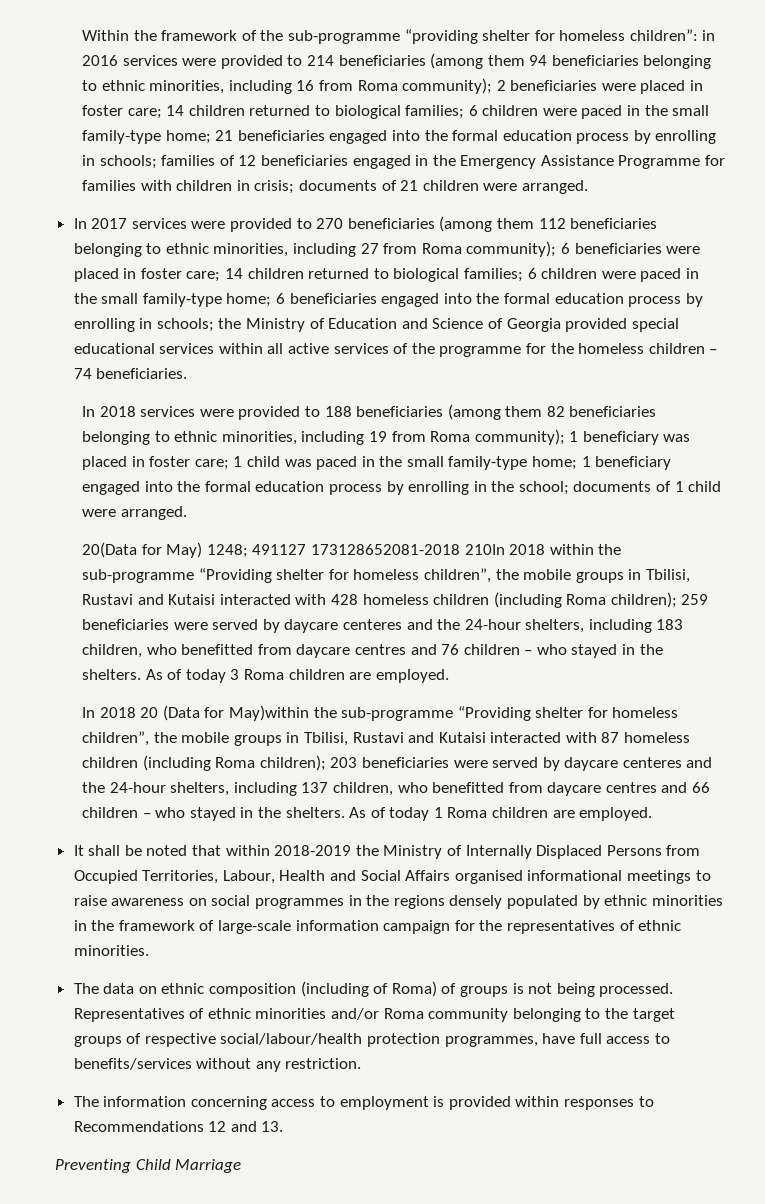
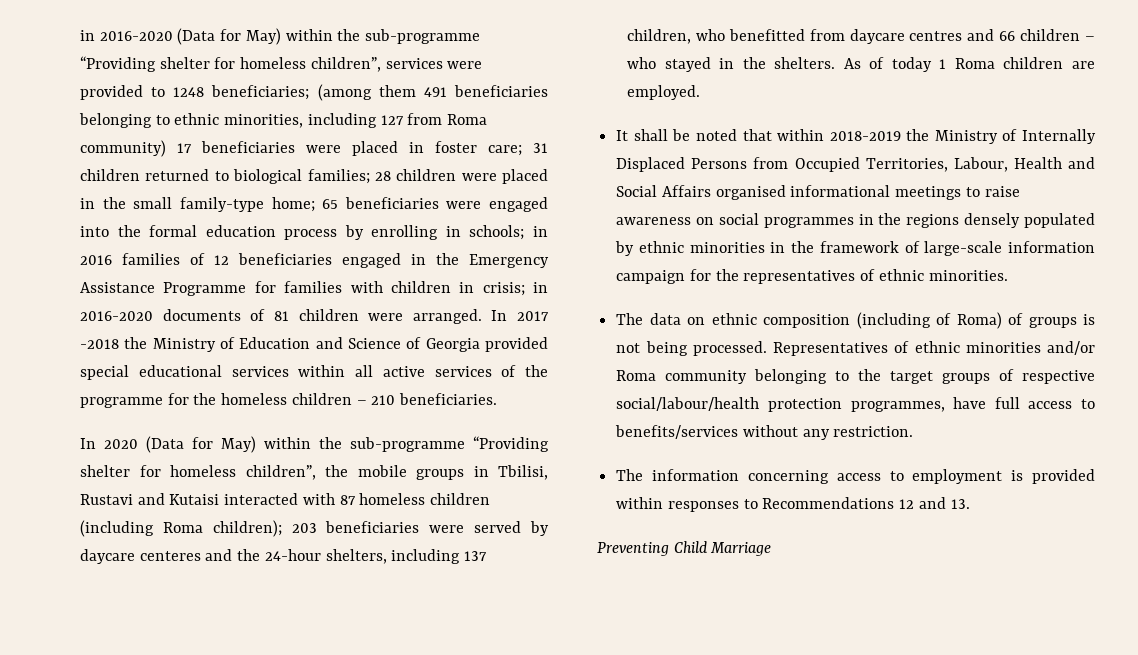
- Within the framework of the sub-programme “providing shelter for homeless children”: in 2016 services were provided to 214 beneficiaries (among them 94 beneficiaries belonging to ethnic minorities, including 16 from Roma community); 2 beneficiaries were placed in foster care; 14 children returned to biological families; 6 children were paced in the small family-type home; 21 beneficiaries engaged into the formal education process by enrolling in schools; families of 12 beneficiaries engaged in the Emergency Assistance Programme for families with children in crisis; documents of 21 children were arranged.
- In 2017 services were provided to 270 beneficiaries (among them 112 beneficiaries belonging to ethnic minorities, including 27 from Roma community); 6 beneficiaries were placed in foster care; 14 children returned to biological families; 6 children were paced in the small family-type home; 6 beneficiaries engaged into the formal education process by enrolling in schools; the Ministry of Education and Science of Georgia provided special educational services within all active services of the programme for the homeless children – 74 beneficiaries.
+ in 2016-2020 (Data for May) within the sub-programme “Providing shelter for homeless children”, services were provided to 1248 beneficiaries; (among them 491 beneficiaries belonging to ethnic minorities, including 127 from Roma community) 17 beneficiaries were placed in foster care; 31 children returned to biological families; 28 children were placed in the small family-type home; 65 beneficiaries were engaged into the formal education process by enrolling in schools; in 2016 families of 12 beneficiaries engaged in the Emergency Assistance Programme for families with children in crisis; in 2016-2020 documents of 81 children were arranged. In 2017 -2018 the Ministry of Education and Science of Georgia provided special educational services within all active services of the programme for the homeless children – 210 beneficiaries.
- In 2018 services were provided to 188 beneficiaries (among them 82 beneficiaries belonging to ethnic minorities, including 19 from Roma community); 1 beneficiary was placed in foster care; 1 child was paced in the small family-type home; 1 beneficiary engaged into the formal education process by enrolling in the school; documents of 1 child were arranged.
- 20(Data for May) 1248; 491127 173128652081-2018 210In 2018 within the sub-programme “Providing shelter for homeless children”, the mobile groups in Tbilisi, Rustavi and Kutaisi interacted with 428 homeless children (including Roma children); 259 beneficiaries were served by daycare centeres and the 24-hour shelters, including 183 children, who benefitted from daycare centres and 76 children – who stayed in the shelters. As of today 3 Roma children are employed.
- In 2018 20 (Data for May)within the sub-programme “Providing shelter for homeless children”, the mobile groups in Tbilisi, Rustavi and Kutaisi interacted with 87 homeless children (including Roma children); 203 beneficiaries were served by daycare centeres and the 24-hour shelters, including 137 children, who benefitted from daycare centres and 66 children – who stayed in the shelters.
+ In 2020 (Data for May) within the sub-programme “Providing shelter for homeless children”, the mobile groups in Tbilisi, Rustavi and Kutaisi interacted with 87 homeless children (including Roma children); 203 beneficiaries were served by daycare centeres and the 24-hour shelters, including 137 children, who benefitted from daycare centres and 66 children – who stayed in the shelters.

